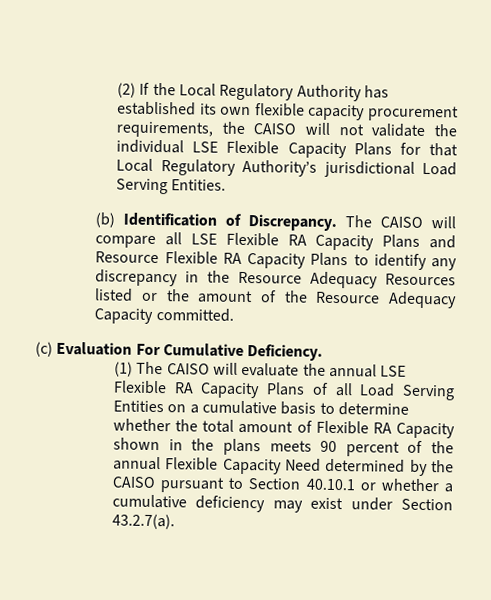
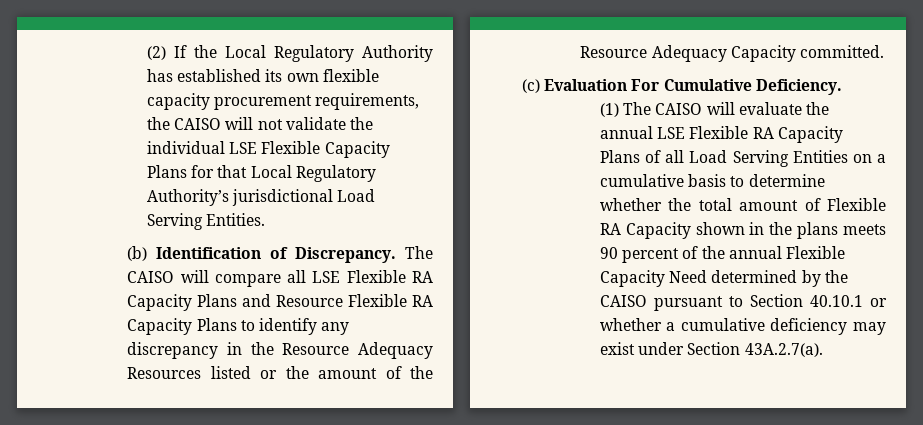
- (1) The CAISO will evaluate the annual LSE Flexible RA Capacity Plans of all Load Serving Entities on a cumulative basis to determine whether the total amount of Flexible RA Capacity shown in the plans meets 90 percent of the annual Flexible Capacity Need determined by the CAISO pursuant to Section 40.10.1 or whether a cumulative deficiency may exist under Section 43.2.7(a).
+ (1) The CAISO will evaluate the annual LSE Flexible RA Capacity Plans of all Load Serving Entities on a cumulative basis to determine whether the total amount of Flexible RA Capacity shown in the plans meets 90 percent of the annual Flexible Capacity Need determined by the CAISO pursuant to Section 40.10.1 or whether a cumulative deficiency may exist under Section 43A.2.7(a).

